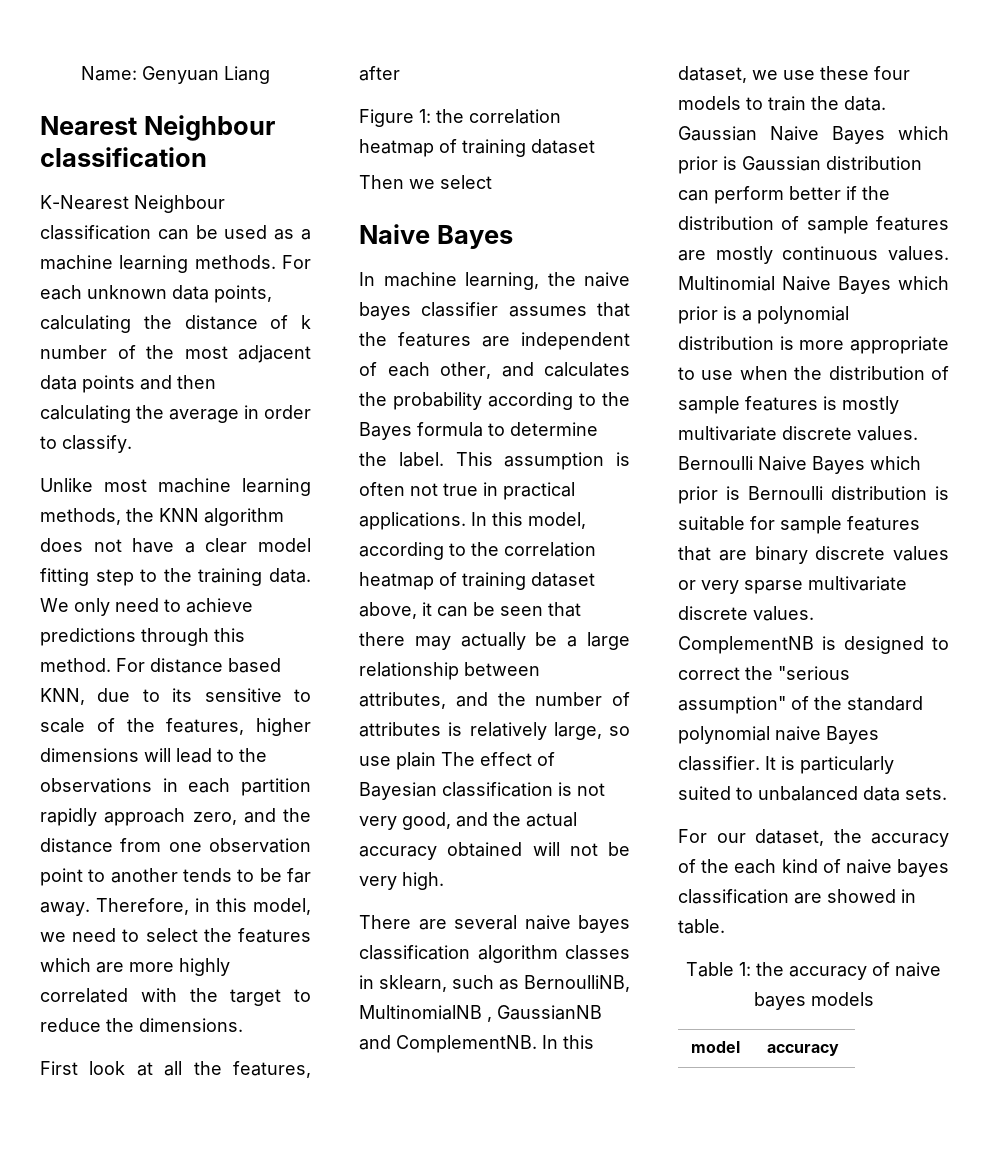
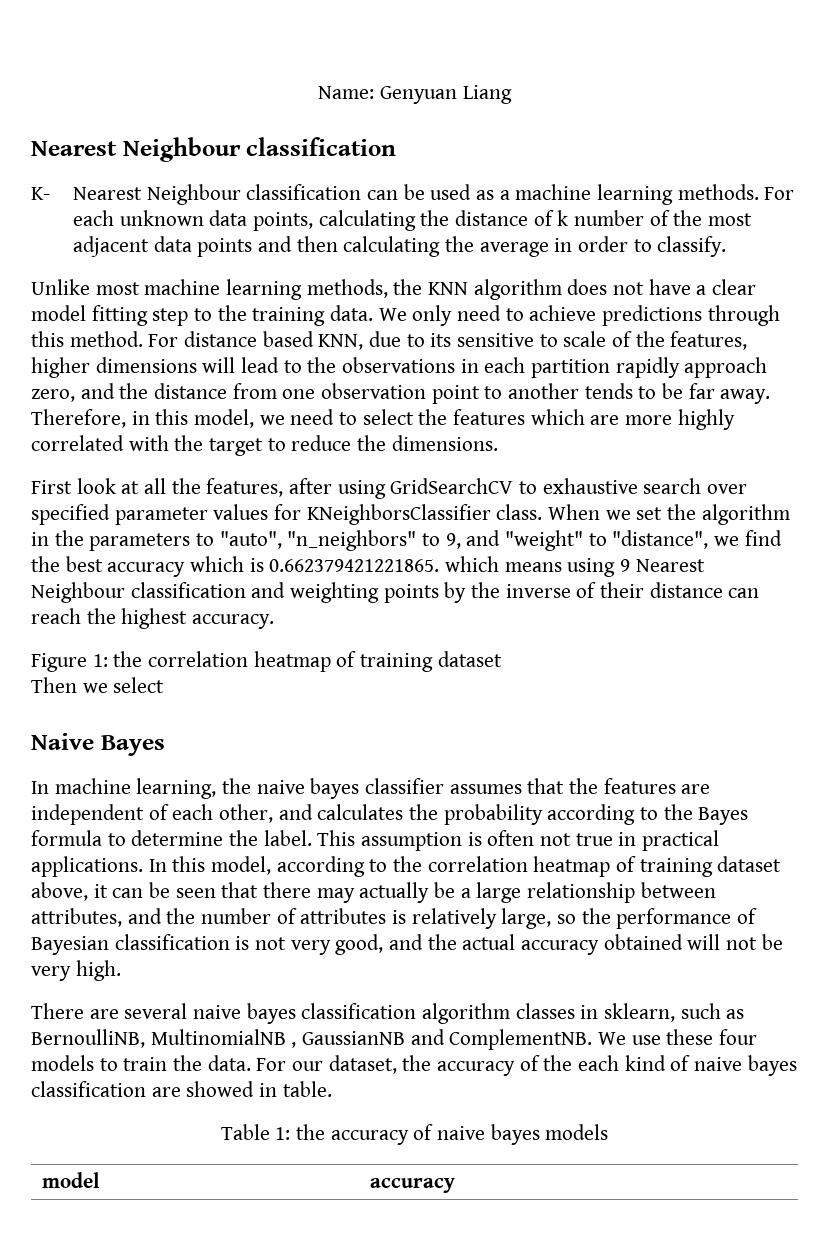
- K-Nearest Neighbour classification can be used as a machine learning methods.
+ K- Nearest Neighbour classification can be used as a machine learning methods.
- First look at all the features, after
+ First look at all the features, after using GridSearchCV to exhaustive search over specified parameter values for KNeighborsClassifier class. When we set the algorithm in the parameters to "auto", "n_neighbors" to 9, and "weight" to "distance", we find the best accuracy which is 0.662379421221865. which means using 9 Nearest Neighbour classification and weighting points by the inverse of their distance can reach the highest accuracy.
- In this model, according to the correlation heatmap of training dataset above, it can be seen that there may actually be a large relationship between attributes, and the number of attributes is relatively large, so use plain The effect of Bayesian classification is not very good, and the actual accuracy obtained will not be very high.
+ In this model, according to the correlation heatmap of training dataset above, it can be seen that there may actually be a large relationship between attributes, and the number of attributes is relatively large, so the performance of Bayesian classification is not very good, and the actual accuracy obtained will not be very high.
- In this dataset, we use these four models to train the data. Gaussian Naive Bayes which prior is Gaussian distribution can perform better if the distribution of sample features are mostly continuous values. Multinomial Naive Bayes which prior is a polynomial distribution is more appropriate to use when the distribution of sample features is mostly multivariate discrete values. Bernoulli Naive Bayes which prior is Bernoulli distribution is suitable for sample features that are binary discrete values or very sparse multivariate discrete values. ComplementNB is designed to correct the "serious assumption" of the standard polynomial naive Bayes classifier. It is particularly suited to unbalanced data sets.
- For our dataset, the accuracy of the each kind of naive bayes classification are showed in table.
+ We use these four models to train the data. For our dataset, the accuracy of the each kind of naive bayes classification are showed in table.

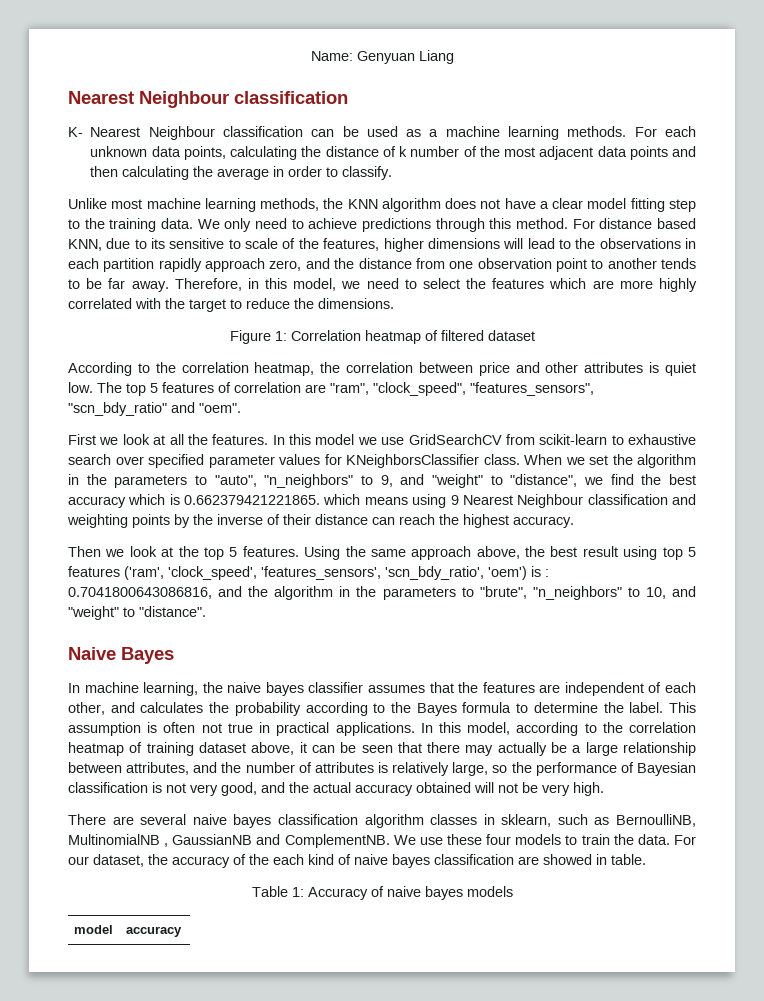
+ Figure 1: Correlation heatmap of filtered dataset
+ According to the correlation heatmap, the correlation between price and other attributes is quiet low. The top 5 features of correlation are "ram", "clock_speed", "features_sensors", "scn_bdy_ratio" and "oem".
- First look at all the features, after using GridSearchCV to exhaustive search over specified parameter values for KNeighborsClassifier class.
+ First we look at all the features. In this model we use GridSearchCV from scikit-learn to exhaustive search over specified parameter values for KNeighborsClassifier class.
- Figure 1: the correlation heatmap of training dataset
- Then we select
+ Then we look at the top 5 features. Using the same approach above, the best result using top 5 features ('ram', 'clock_speed', 'features_sensors', 'scn_bdy_ratio', 'oem') is : 0.7041800643086816, and the algorithm in the parameters to "brute", "n_neighbors" to 10, and "weight" to "distance".
- Table 1: the accuracy of naive bayes models
+ Table 1: Accuracy of naive bayes models

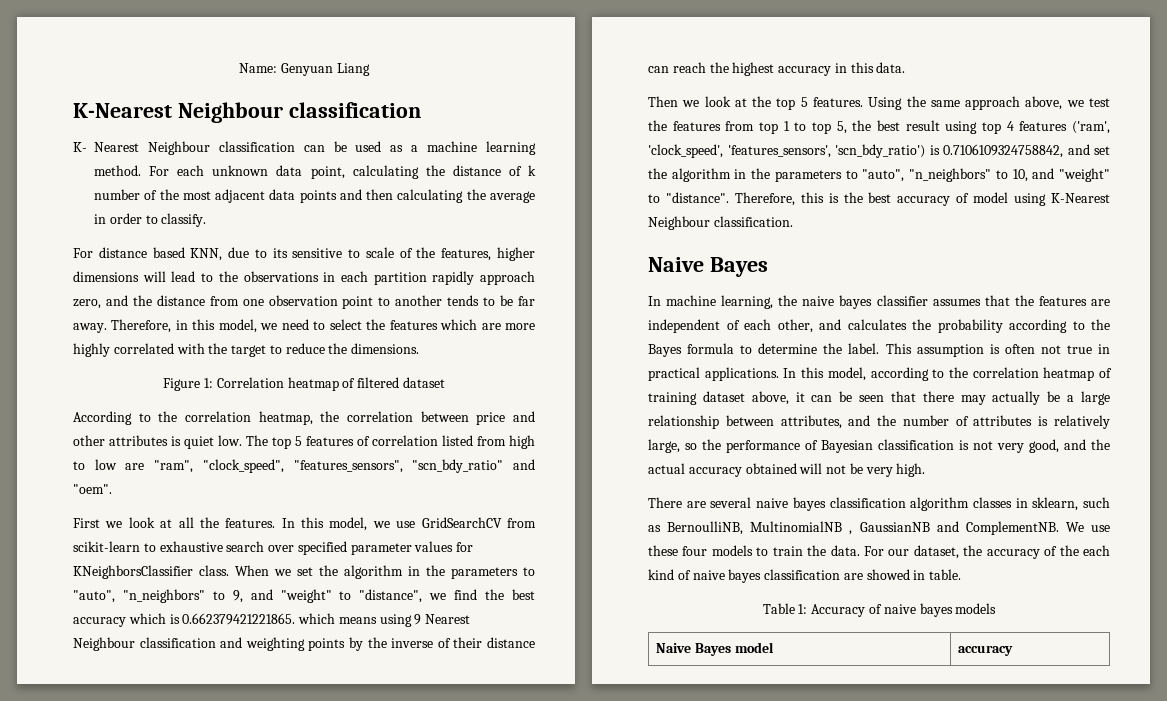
  Name: Genyuan Liang
- Nearest Neighbour classification
+ K-Nearest Neighbour classification
- K- Nearest Neighbour classification can be used as a machine learning methods.
+ K- Nearest Neighbour classification can be used as a machine learning method.
- For each unknown data points, calculating the distance of k number of the most adjacent data points and then calculating the average in order to classify.
+ For each unknown data point, calculating the distance of k number of the most adjacent data points and then calculating the average in order to classify.
- Unlike most machine learning methods, the KNN algorithm does not have a clear model fitting step to the training data. We only need to achieve predictions through this method.
- The top 5 features of correlation are "ram", "clock_speed", "features_sensors", "scn_bdy_ratio" and "oem".
+ The top 5 features of correlation listed from high to low are "ram", "clock_speed", "features_sensors", "scn_bdy_ratio" and "oem".
- In this model we use GridSearchCV from scikit-learn to exhaustive search over specified parameter values for KNeighborsClassifier class.
+ In this model, we use GridSearchCV from scikit-learn to exhaustive search over specified parameter values for KNeighborsClassifier class.
- When we set the algorithm in the parameters to "auto", "n_neighbors" to 9, and "weight" to "distance", we find the best accuracy which is 0.662379421221865. which means using 9 Nearest Neighbour classification and weighting points by the inverse of their distance can reach the highest accuracy.
+ When we set the algorithm in the parameters to "auto", "n_neighbors" to 9, and "weight" to "distance", we find the best accuracy which is 0.662379421221865. which means using 9 Nearest Neighbour classification and weighting points by the inverse of their distance can reach the highest accuracy in this data.
- Using the same approach above, the best result using top 5 features ('ram', 'clock_speed', 'features_sensors', 'scn_bdy_ratio', 'oem') is : 0.7041800643086816, and the algorithm in the parameters to "brute", "n_neighbors" to 10, and "weight" to "distance".
+ Using the same approach above, we test the features from top 1 to top 5, the best result using top 4 features ('ram', 'clock_speed', 'features_sensors', 'scn_bdy_ratio') is 0.7106109324758842, and set the algorithm in the parameters to "auto", "n_neighbors" to 10, and "weight" to "distance". Therefore, this is the best accuracy of model using K-Nearest Neighbour classification.
- model | accuracy
+ Naive Bayes model | accuracy

